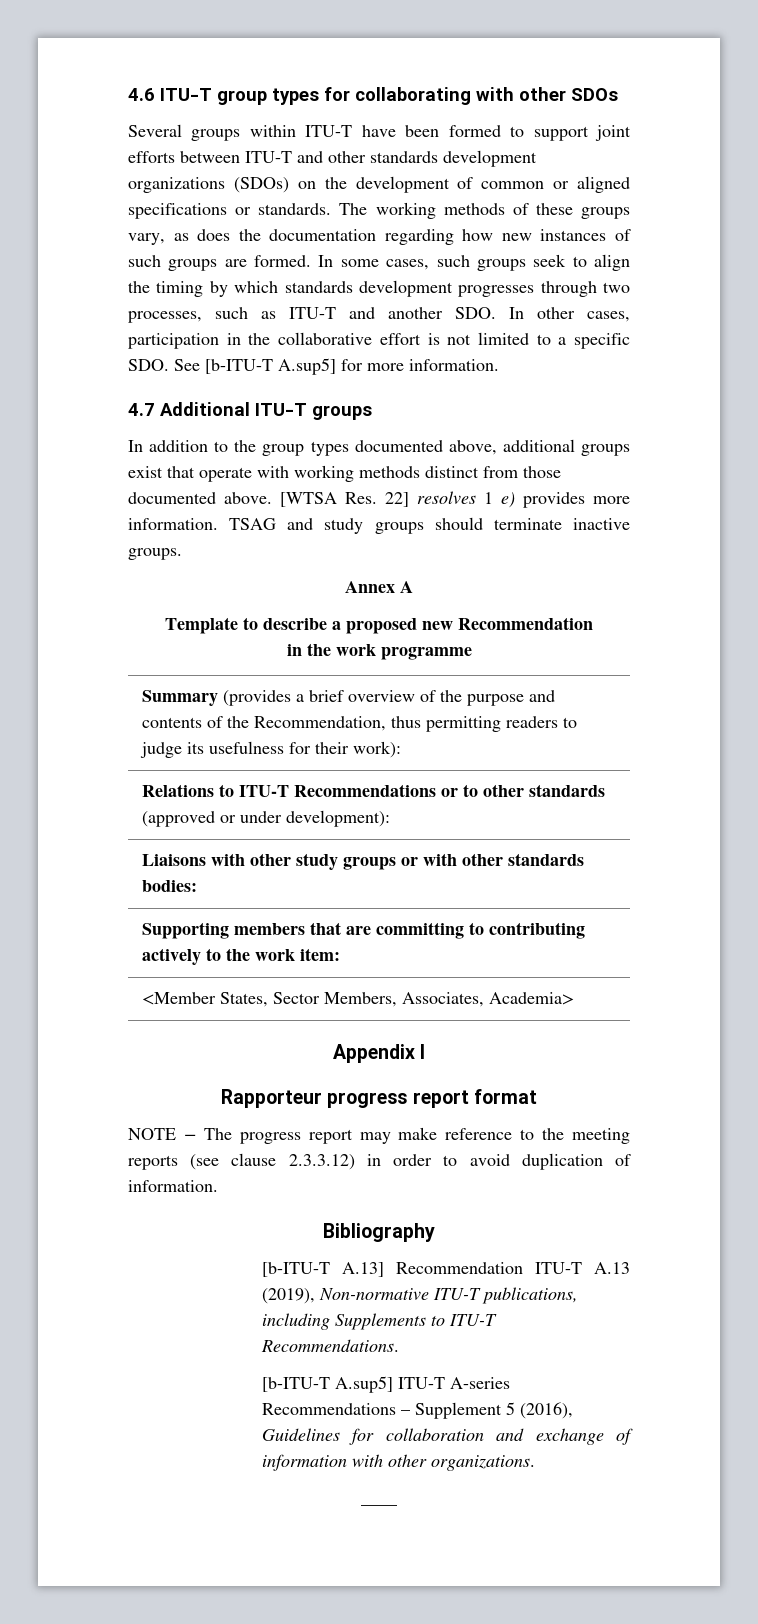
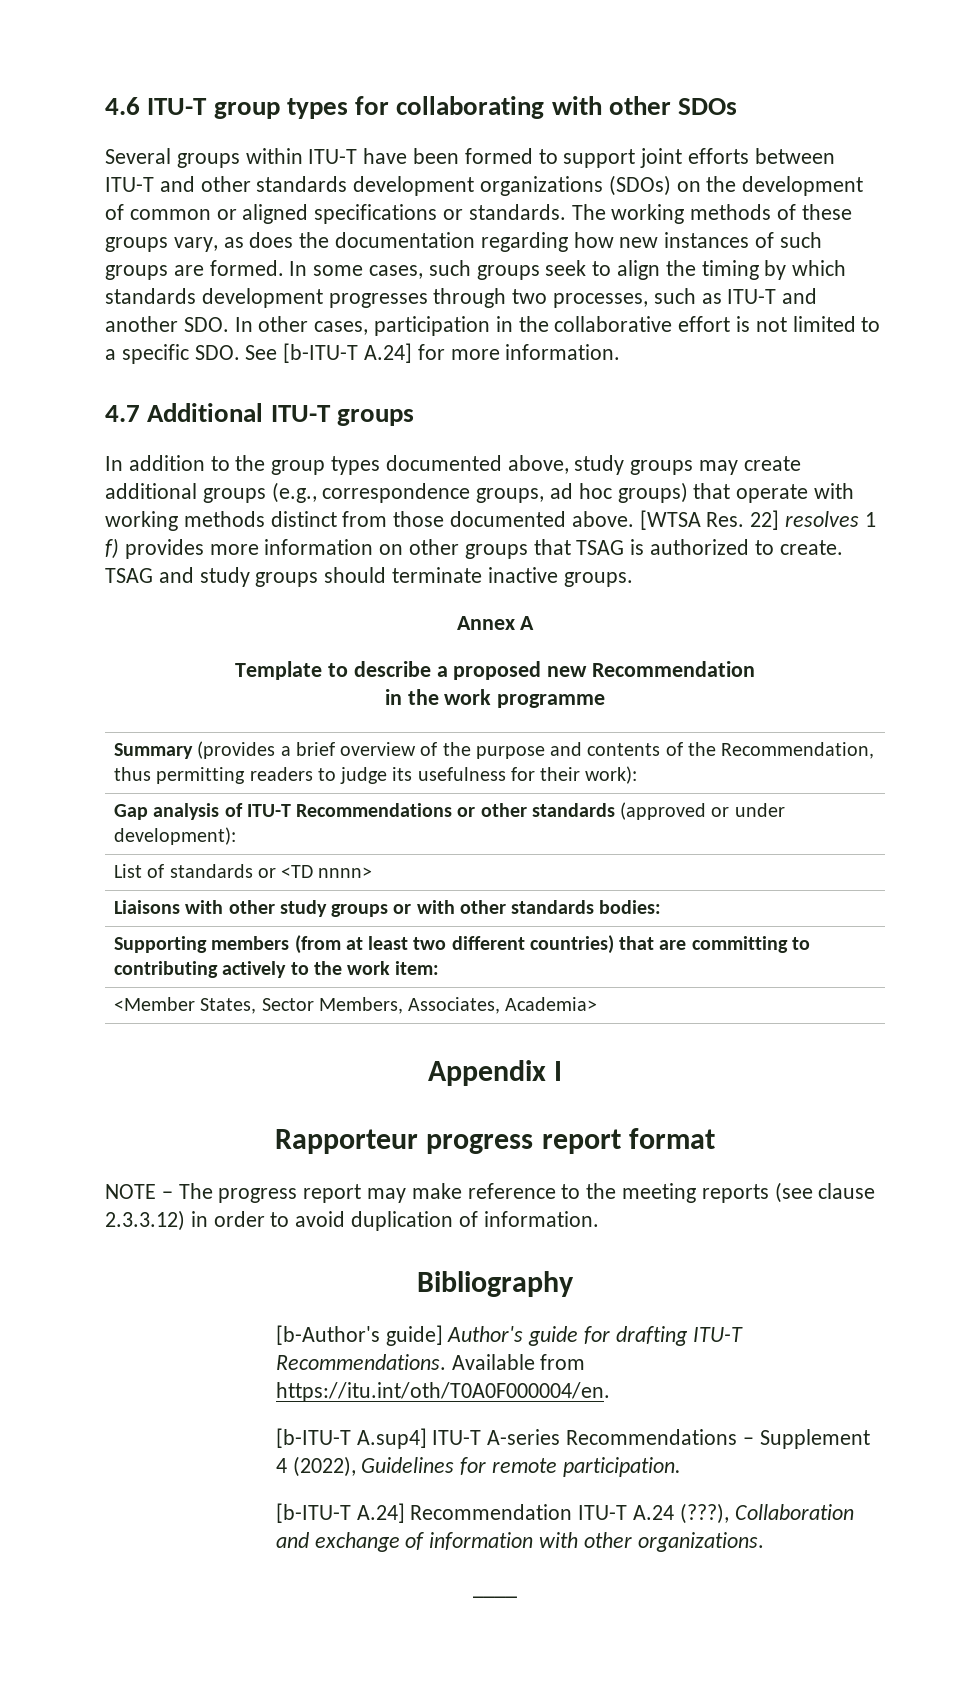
- In some cases, such groups seek to align the timing by which standards development progresses through two processes, such as ITU-T and another SDO. In other cases, participation in the collaborative effort is not limited to a specific SDO. See [b-ITU-T A.sup5] for more information.
+ In some cases, such groups seek to align the timing by which standards development progresses through two processes, such as ITU-T and another SDO. In other cases, participation in the collaborative effort is not limited to a specific SDO. See [b-ITU-T A.24] for more information.
- In addition to the group types documented above, additional groups exist that operate with working methods distinct from those documented above.
+ In addition to the group types documented above, study groups may create additional groups (e.g., correspondence groups, ad hoc groups) that operate with working methods distinct from those documented above.
- [WTSA Res. 22] resolves 1 e) provides more information.
+ [WTSA Res. 22] resolves 1 f) provides more information on other groups that TSAG is authorized to create.
- Relations to ITU-T Recommendations or to other standards (approved or under development):
+ Gap analysis of ITU-T Recommendations or other standards (approved or under development):
+ List of standards or <TD nnnn>
- Supporting members that are committing to contributing actively to the work item:
+ Supporting members (from at least two different countries) that are committing to contributing actively to the work item:
- [b-ITU-T A.13] Recommendation ITU-T A.13 (2019), Non-normative ITU-T publications, including Supplements to ITU-T Recommendations.
- [b-ITU-T A.sup5] ITU-T A-series Recommendations – Supplement 5 (2016), Guidelines for collaboration and exchange of information with other organizations.
+ [b-Author's guide] Author's guide for drafting ITU-T Recommendations. Available from https://itu.int/oth/T0A0F000004/en.
+ [b-ITU-T A.sup4] ITU-T A-series Recommendations – Supplement 4 (2022), Guidelines for remote participation.
+ [b-ITU-T A.24] Recommendation ITU-T A.24 (???), Collaboration and exchange of information with other organizations.

